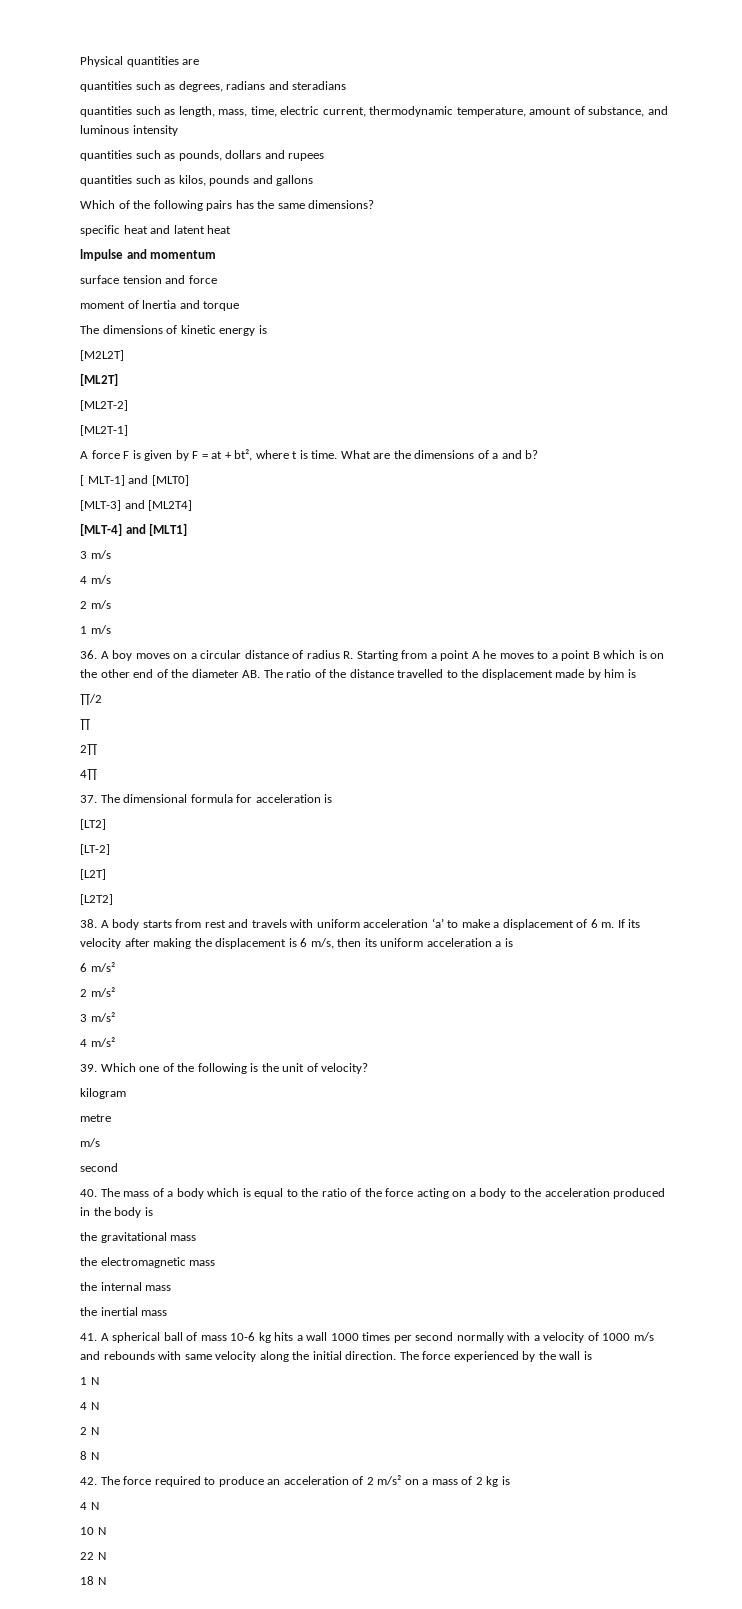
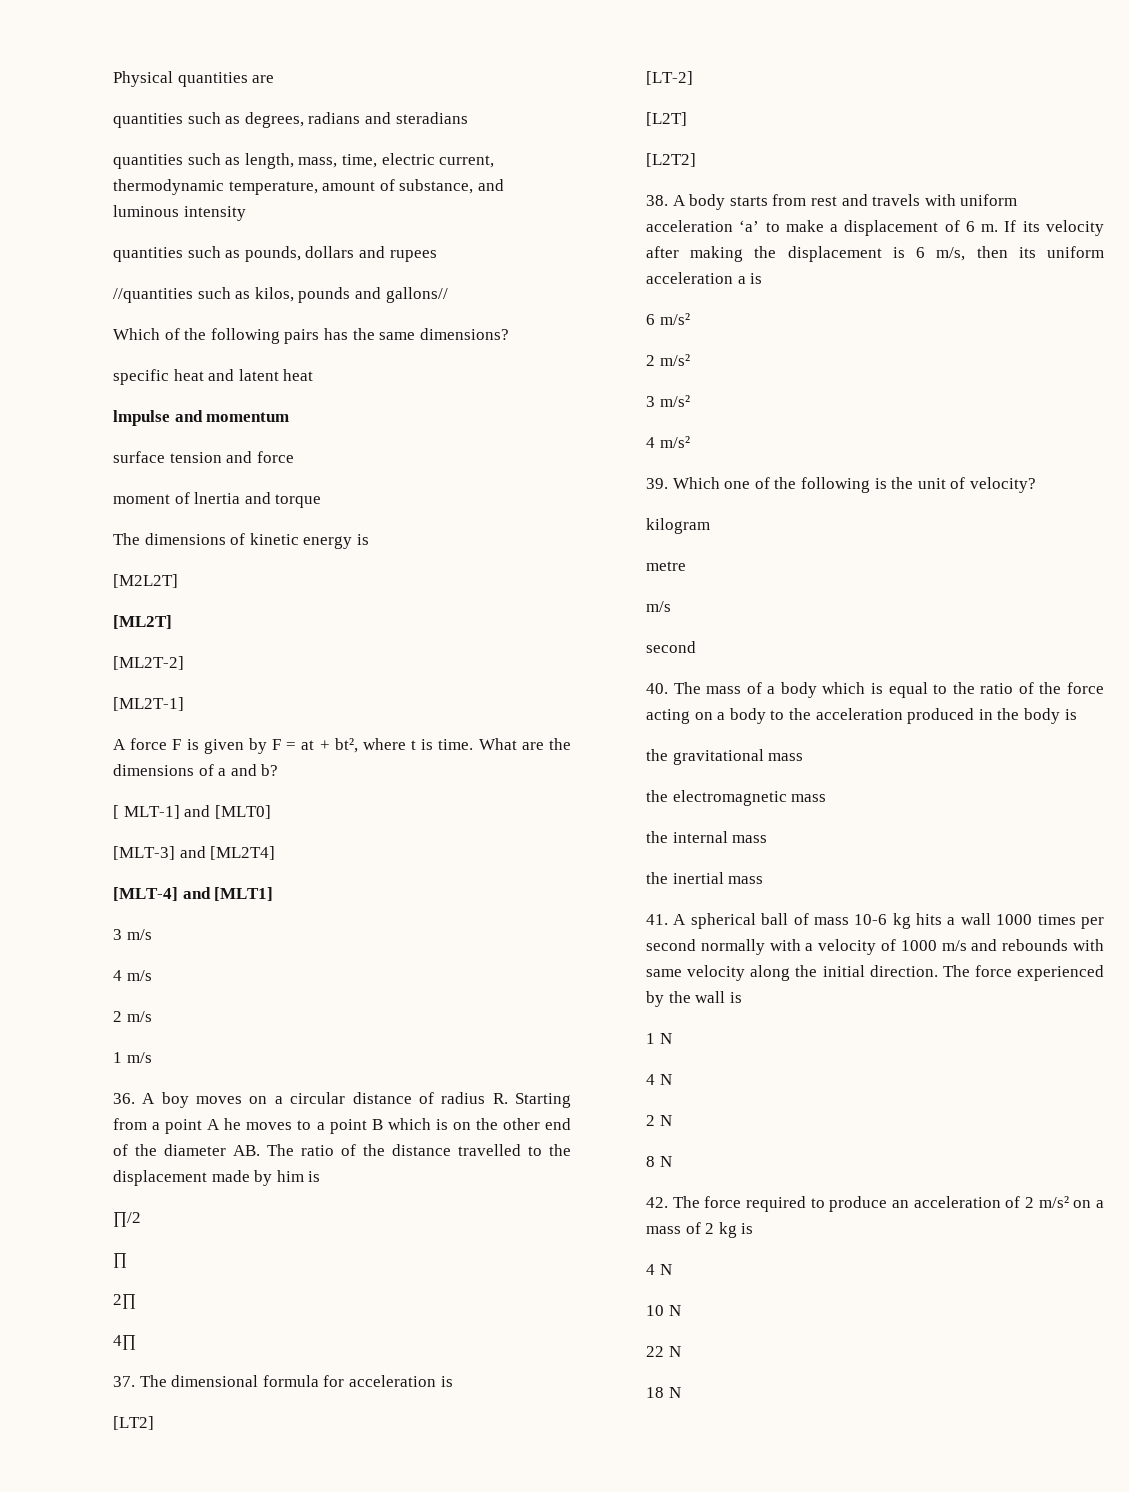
- quantities such as kilos, pounds and gallons
+ //quantities such as kilos, pounds and gallons//

